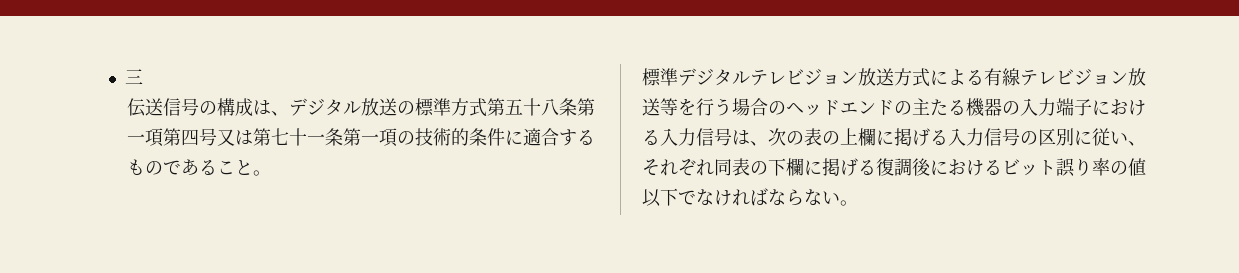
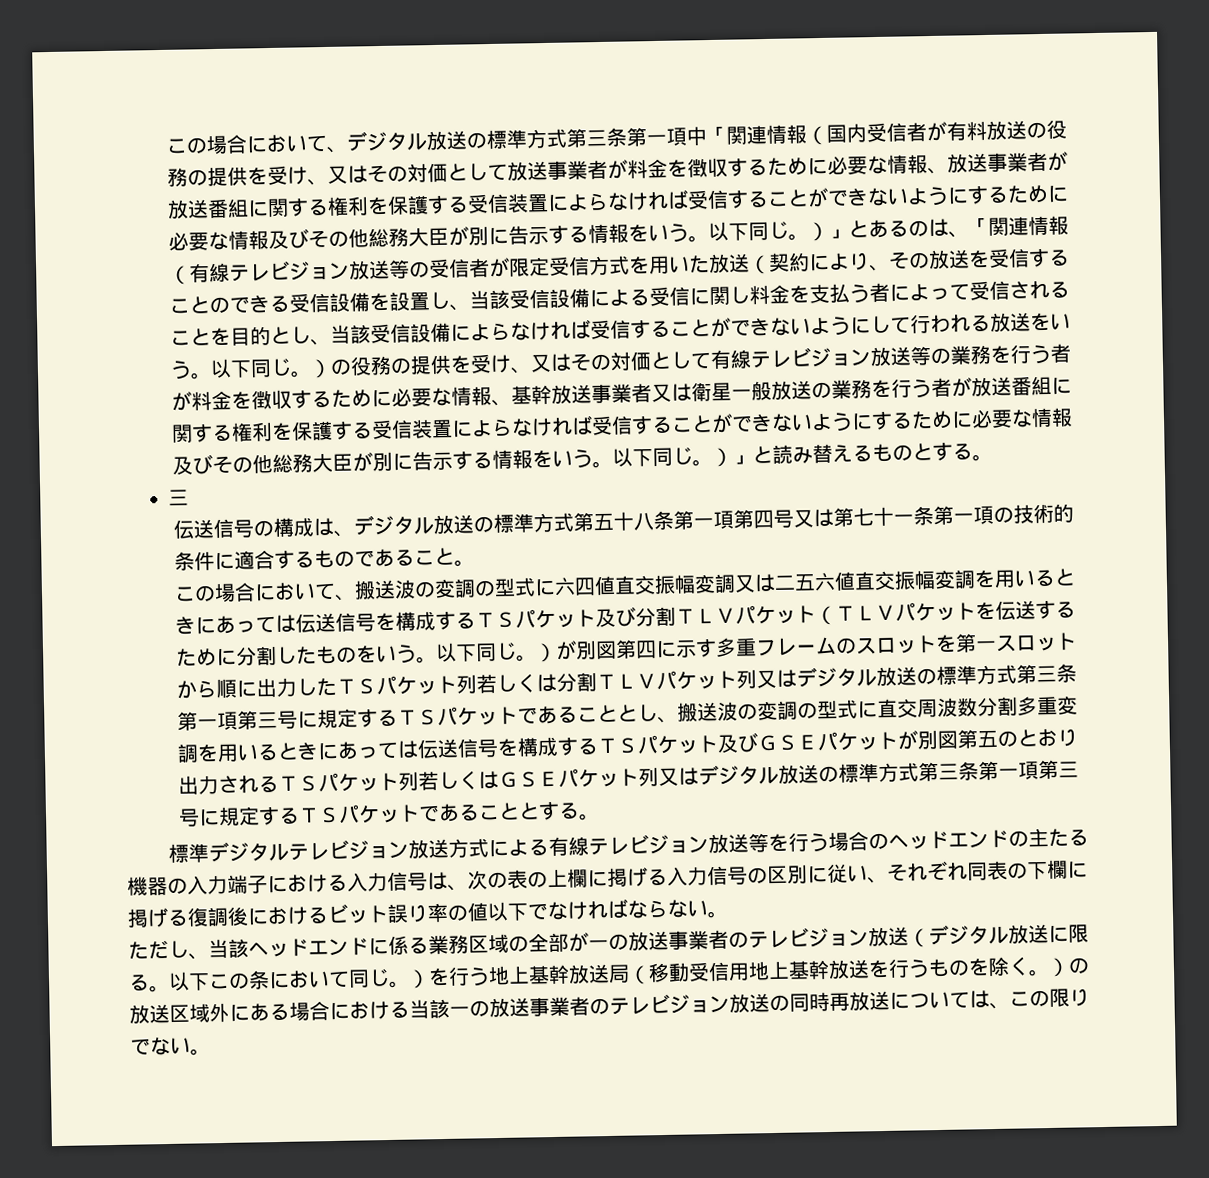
+ この場合において、デジタル放送の標準方式第三条第一項中「関連情報（国内受信者が有料放送の役務の提供を受け、又はその対価として放送事業者が料金を徴収するために必要な情報、放送事業者が放送番組に関する権利を保護する受信装置によらなければ受信することができないようにするために必要な情報及びその他総務大臣が別に告示する情報をいう。以下同じ。）」とあるのは、「関連情報（有線テレビジョン放送等の受信者が限定受信方式を用いた放送（契約により、その放送を受信することのできる受信設備を設置し、当該受信設備による受信に関し料金を支払う者によって受信されることを目的とし、当該受信設備によらなければ受信することができないようにして行われる放送をいう。以下同じ。）の役務の提供を受け、又はその対価として有線テレビジョン放送等の業務を行う者が料金を徴収するために必要な情報、基幹放送事業者又は衛星一般放送の業務を行う者が放送番組に関する権利を保護する受信装置によらなければ受信することができないようにするために必要な情報及びその他総務大臣が別に告示する情報をいう。以下同じ。）」と読み替えるものとする。
+ この場合において、搬送波の変調の型式に六四値直交振幅変調又は二五六値直交振幅変調を用いるときにあっては伝送信号を構成するＴＳパケット及び分割ＴＬＶパケット（ＴＬＶパケットを伝送するために分割したものをいう。以下同じ。）が別図第四に示す多重フレームのスロットを第一スロットから順に出力したＴＳパケット列若しくは分割ＴＬＶパケット列又はデジタル放送の標準方式第三条第一項第三号に規定するＴＳパケットであることとし、搬送波の変調の型式に直交周波数分割多重変調を用いるときにあっては伝送信号を構成するＴＳパケット及びＧＳＥパケットが別図第五のとおり出力されるＴＳパケット列若しくはＧＳＥパケット列又はデジタル放送の標準方式第三条第一項第三号に規定するＴＳパケットであることとする。
+ ただし、当該ヘッドエンドに係る業務区域の全部が一の放送事業者のテレビジョン放送（デジタル放送に限る。以下この条において同じ。）を行う地上基幹放送局（移動受信用地上基幹放送を行うものを除く。）の放送区域外にある場合における当該一の放送事業者のテレビジョン放送の同時再放送については、この限りでない。

